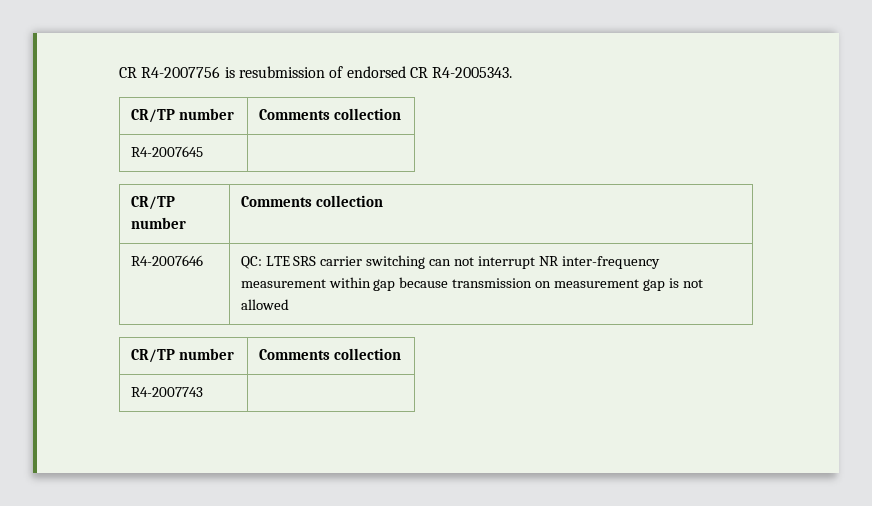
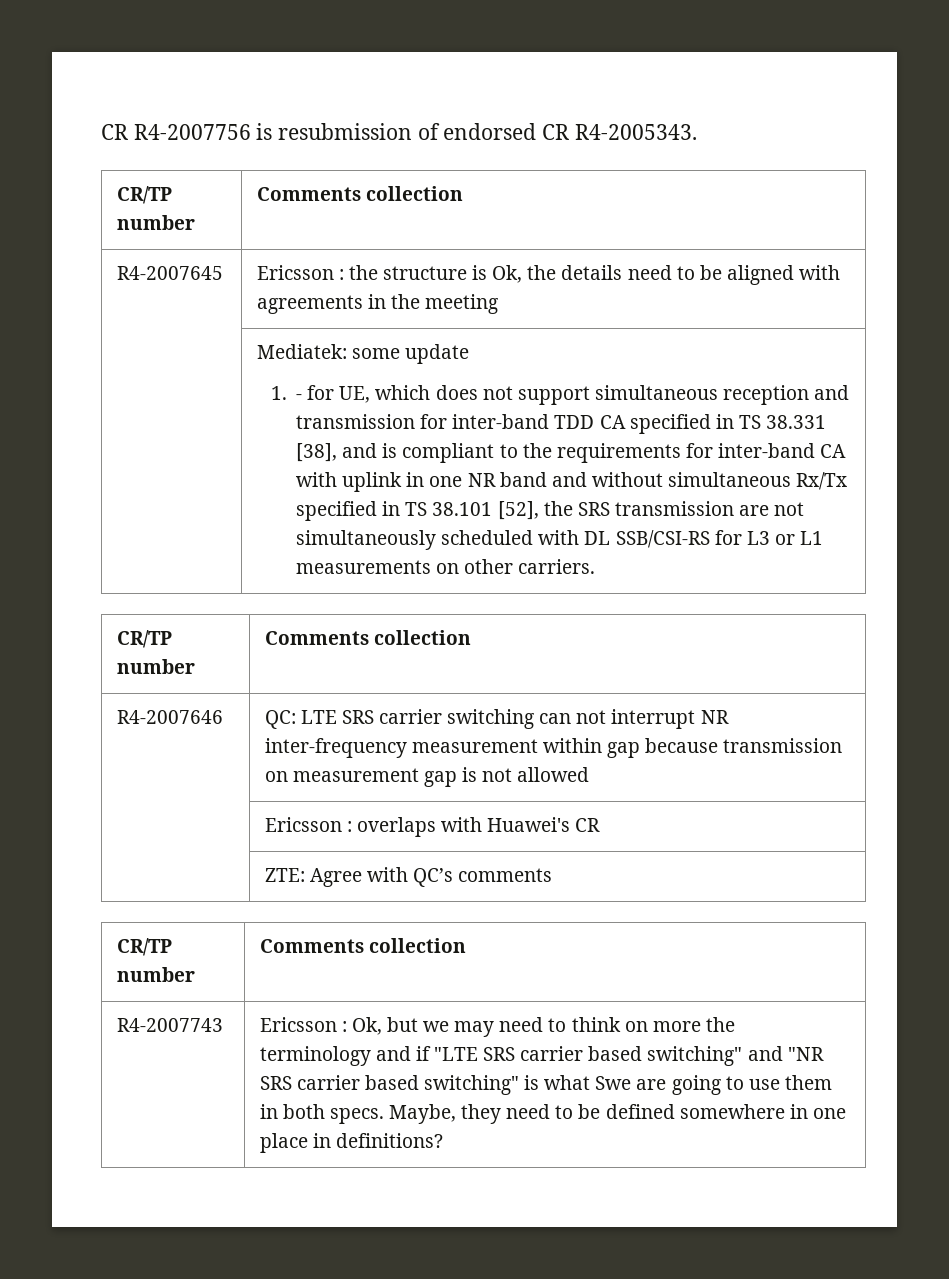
- R4-2007645 |
+ R4-2007645 | Ericsson : the structure is Ok, the details need to be aligned with agreements in the meeting
+ | Mediatek: some update
+ 1. - for UE, which does not support simultaneous reception and transmission for inter-band TDD CA specified in TS 38.331 [38], and is compliant to the requirements for inter-band CA with uplink in one NR band and without simultaneous Rx/Tx specified in TS 38.101 [52], the SRS transmission are not simultaneously scheduled with DL SSB/CSI-RS for L3 or L1 measurements on other carriers.
+ | Ericsson : overlaps with Huawei's CR
+ | ZTE: Agree with QC’s comments
+ Ericsson : Ok, but we may need to think on more the terminology and if "LTE SRS carrier based switching" and "NR SRS carrier based switching" is what Swe are going to use them in both specs. Maybe, they need to be defined somewhere in one place in definitions?

